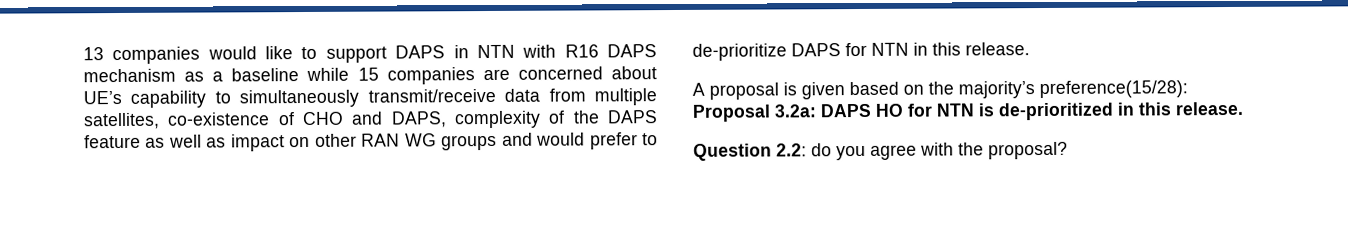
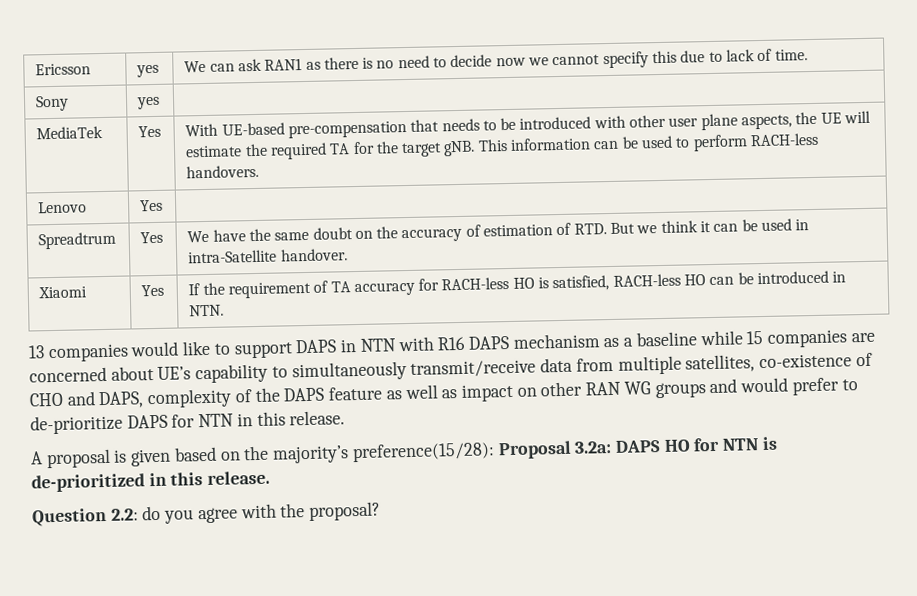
+ Ericsson | yes | We can ask RAN1 as there is no need to decide now we cannot specify this due to lack of time.
+ Sony | yes |
+ MediaTek | Yes | With UE-based pre-compensation that needs to be introduced with other user plane aspects, the UE will estimate the required TA for the target gNB. This information can be used to perform RACH-less handovers.
+ Lenovo | Yes |
+ Spreadtrum | Yes | We have the same doubt on the accuracy of estimation of RTD. But we think it can be used in intra-Satellite handover.
+ Xiaomi | Yes | If the requirement of TA accuracy for RACH-less HO is satisfied, RACH-less HO can be introduced in NTN.

